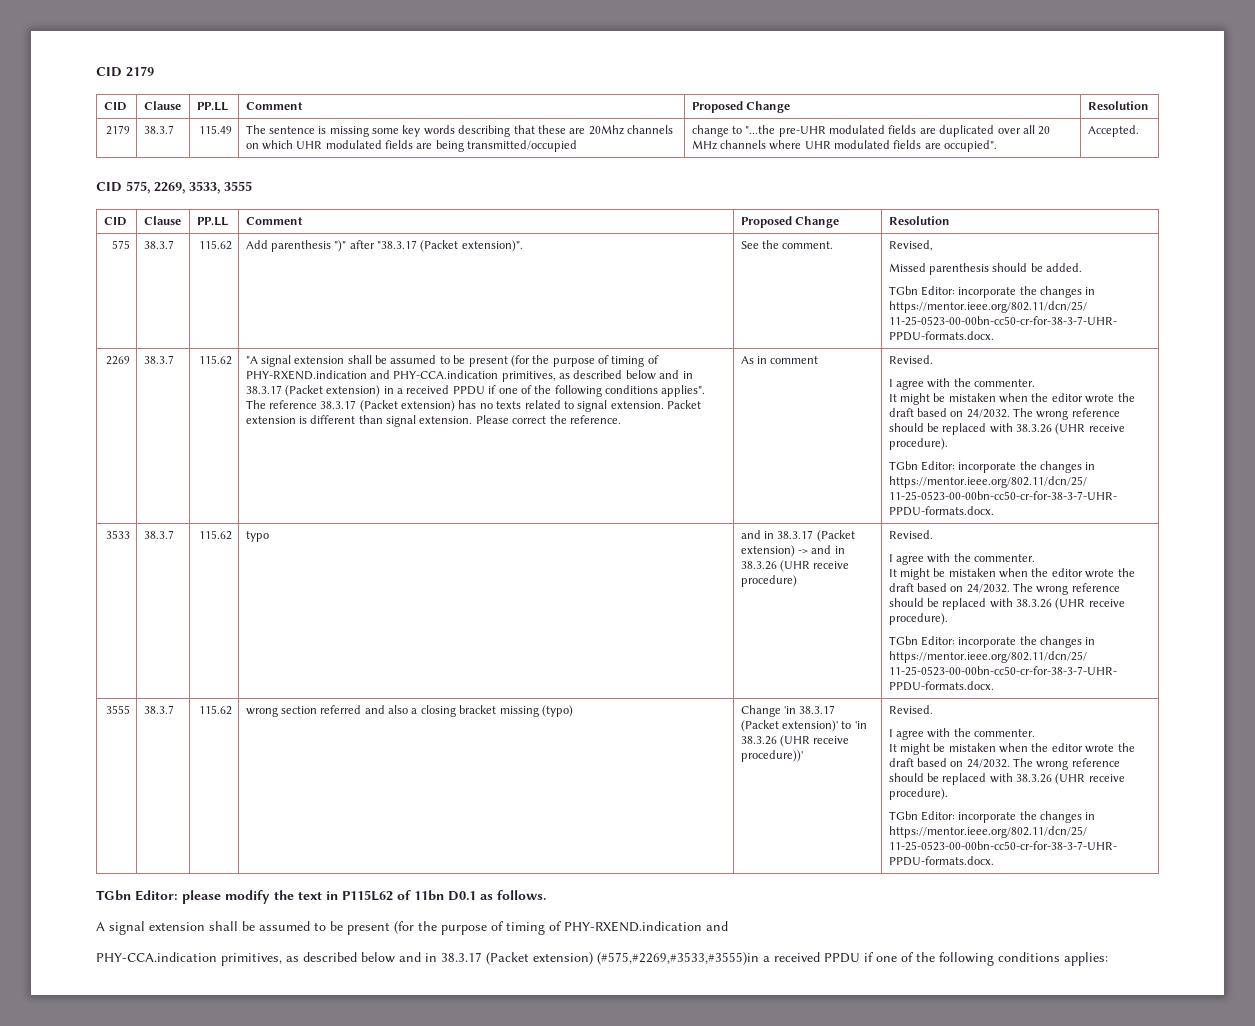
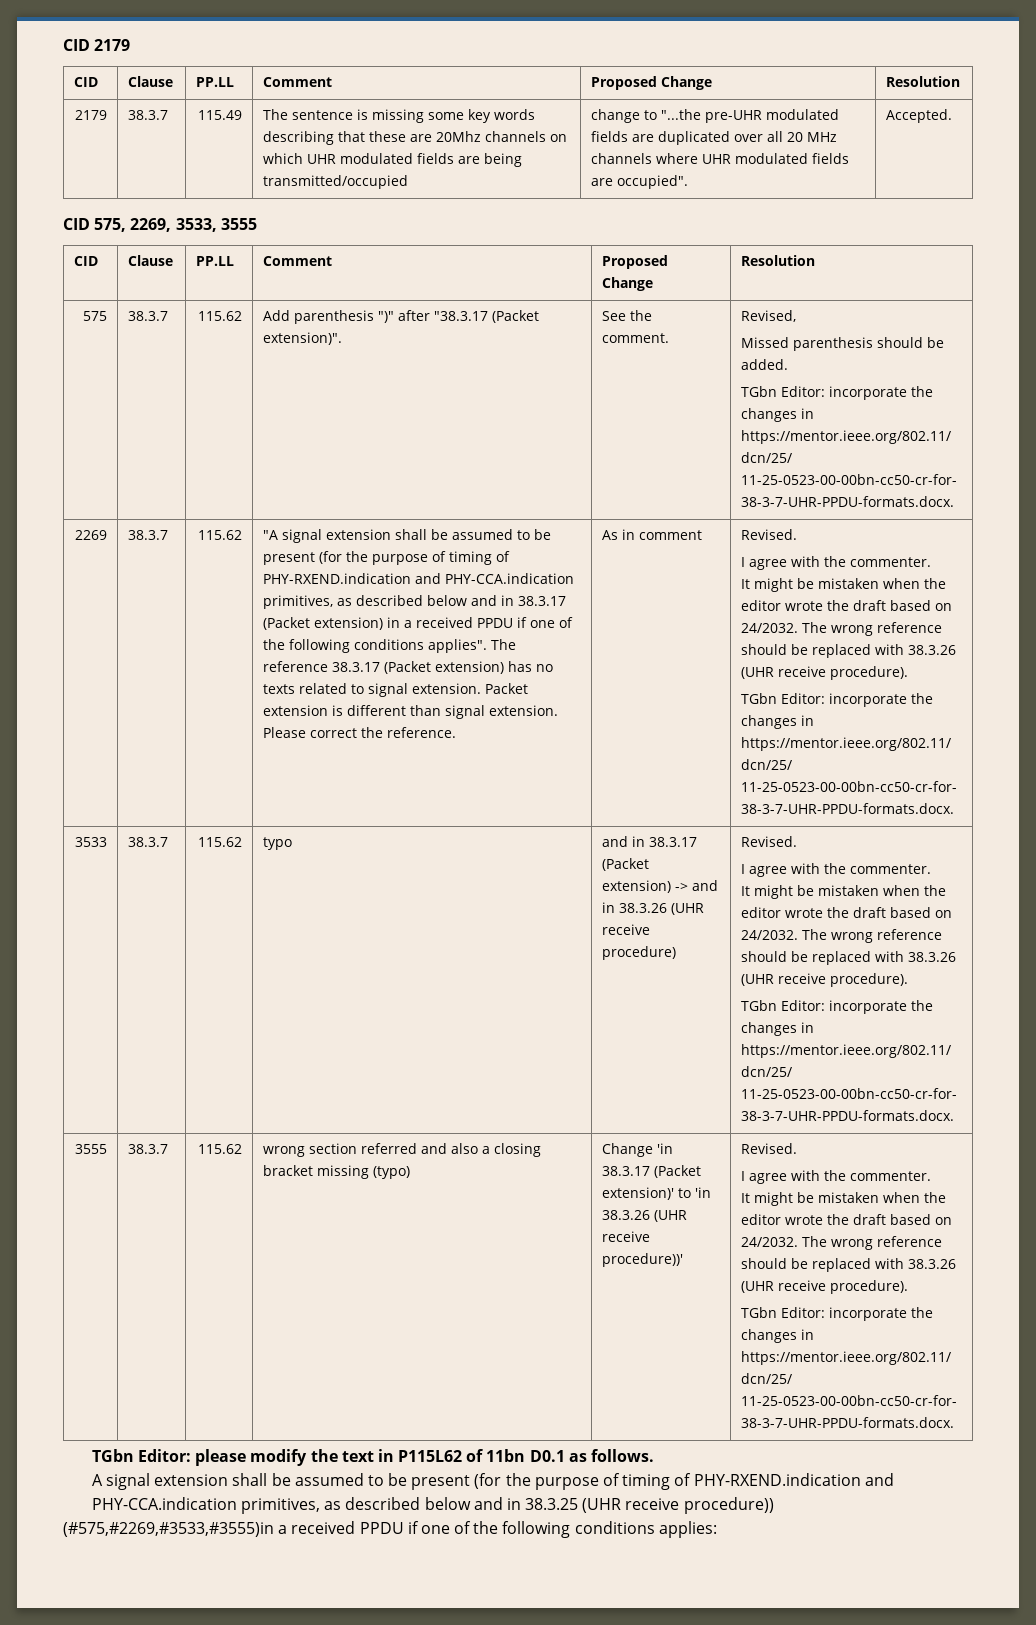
- PHY-CCA.indication primitives, as described below and in 38.3.17 (Packet extension) (#575,#2269,#3533,#3555)in a received PPDU if one of the following conditions applies:
+ PHY-CCA.indication primitives, as described below and in 38.3.25 (UHR receive procedure)) (#575,#2269,#3533,#3555)in a received PPDU if one of the following conditions applies:

